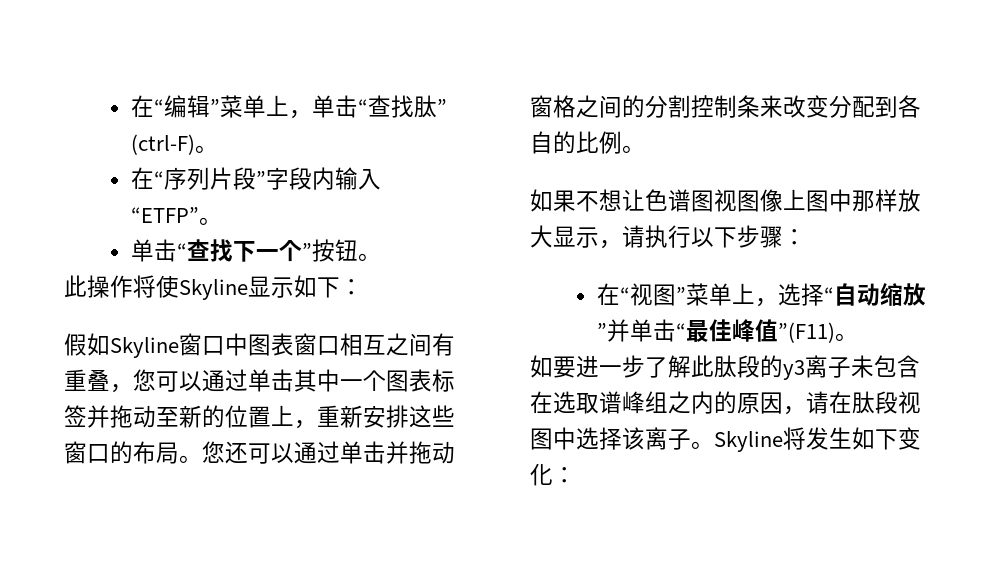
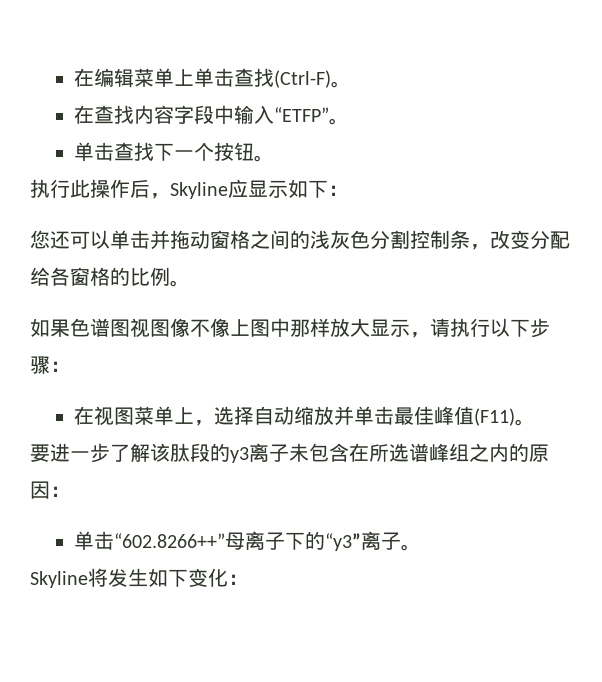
- 在“编辑”菜单上，单击“查找肽” (ctrl-F)。
- 在“序列片段”字段内输入“ETFP”。
+ 在编辑菜单上单击查找(Ctrl-F)。
+ 在查找内容字段中输入“ETFP”。
- 单击“查找下一个”按钮。
+ 单击查找下一个按钮。
- 此操作将使Skyline显示如下：
- 假如Skyline窗口中图表窗口相互之间有重叠，您可以通过单击其中一个图表标签并拖动至新的位置上，重新安排这些窗口的布局。您还可以通过单击并拖动窗格之间的分割控制条来改变分配到各自的比例。
+ 执行此操作后，Skyline应显示如下：
+ 您还可以单击并拖动窗格之间的浅灰色分割控制条，改变分配给各窗格的比例。
- 如果不想让色谱图视图像上图中那样放大显示，请执行以下步骤：
+ 如果色谱图视图像不像上图中那样放大显示，请执行以下步骤：
- 在“视图”菜单上，选择“自动缩放”并单击“最佳峰值”(F11)。
- 如要进一步了解此肽段的y3离子未包含在选取谱峰组之内的原因，请在肽段视图中选择该离子。Skyline将发生如下变化：
+ 在视图菜单上，选择自动缩放并单击最佳峰值(F11)。
+ 要进一步了解该肽段的y3离子未包含在所选谱峰组之内的原因：
+ 单击“602.8266++”母离子下的“y3”离子。
+ Skyline将发生如下变化：

